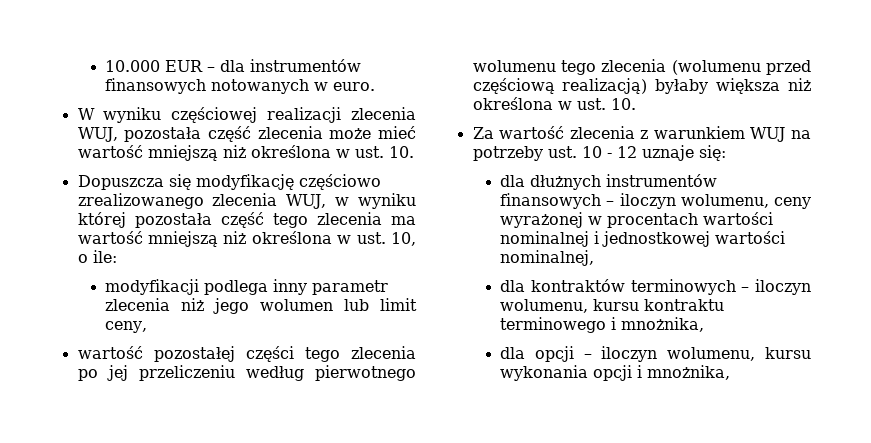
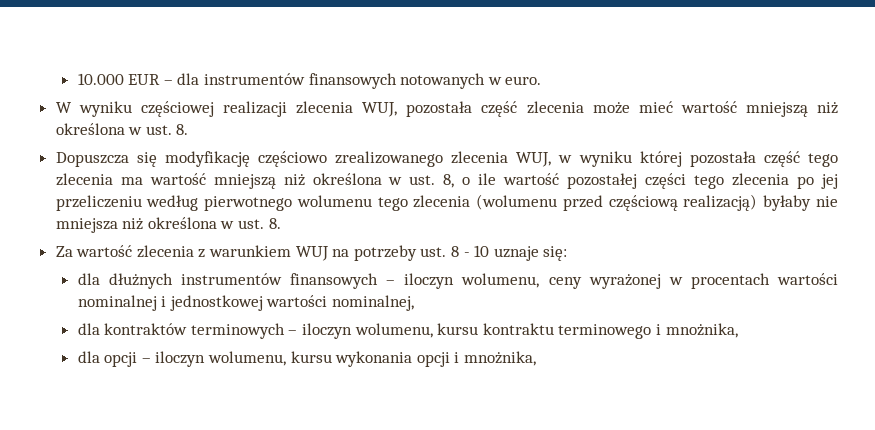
- W wyniku częściowej realizacji zlecenia WUJ, pozostała część zlecenia może mieć wartość mniejszą niż określona w ust. 10.
+ W wyniku częściowej realizacji zlecenia WUJ, pozostała część zlecenia może mieć wartość mniejszą niż określona w ust. 8.
- Dopuszcza się modyfikację częściowo zrealizowanego zlecenia WUJ, w wyniku której pozostała część tego zlecenia ma wartość mniejszą niż określona w ust. 10, o ile:
- modyfikacji podlega inny parametr zlecenia niż jego wolumen lub limit ceny,
- wartość pozostałej części tego zlecenia po jej przeliczeniu według pierwotnego wolumenu tego zlecenia (wolumenu przed częściową realizacją) byłaby większa niż określona w ust. 10.
+ Dopuszcza się modyfikację częściowo zrealizowanego zlecenia WUJ, w wyniku której pozostała część tego zlecenia ma wartość mniejszą niż określona w ust. 8, o ile wartość pozostałej części tego zlecenia po jej przeliczeniu według pierwotnego wolumenu tego zlecenia (wolumenu przed częściową realizacją) byłaby nie mniejsza niż określona w ust. 8.
- Za wartość zlecenia z warunkiem WUJ na potrzeby ust. 10 - 12 uznaje się:
+ Za wartość zlecenia z warunkiem WUJ na potrzeby ust. 8 - 10 uznaje się:

